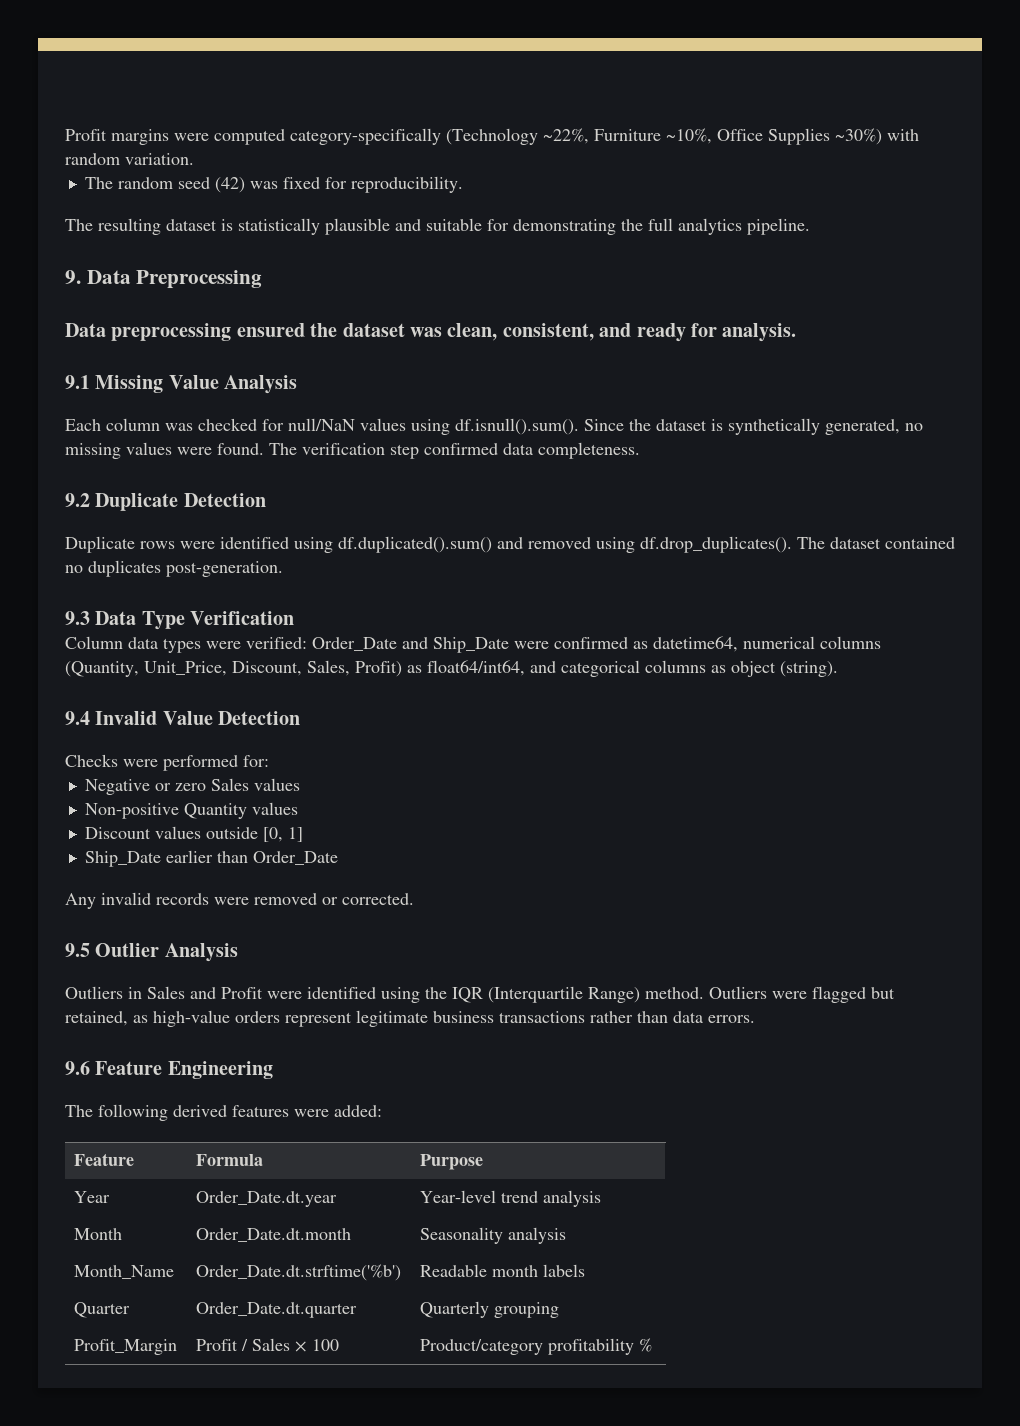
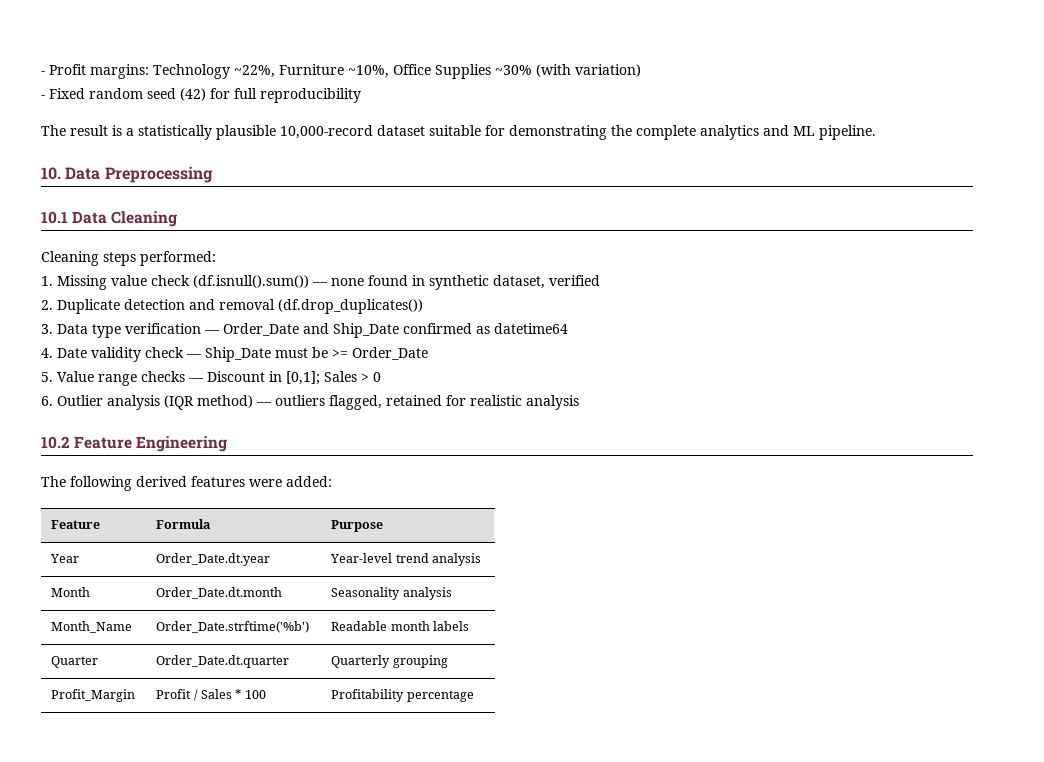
- Profit margins were computed category-specifically (Technology ~22%, Furniture ~10%, Office Supplies ~30%) with random variation.
- The random seed (42) was fixed for reproducibility.
- The resulting dataset is statistically plausible and suitable for demonstrating the full analytics pipeline.
+ - Profit margins: Technology ~22%, Furniture ~10%, Office Supplies ~30% (with variation)
+ - Fixed random seed (42) for full reproducibility
+ The result is a statistically plausible 10,000-record dataset suitable for demonstrating the complete analytics and ML pipeline.
- 9. Data Preprocessing
+ 10. Data Preprocessing
- Data preprocessing ensured the dataset was clean, consistent, and ready for analysis.
- 9.1 Missing Value Analysis
- Each column was checked for null/NaN values using df.isnull().sum(). Since the dataset is synthetically generated, no missing values were found. The verification step confirmed data completeness.
- 9.2 Duplicate Detection
- Duplicate rows were identified using df.duplicated().sum() and removed using df.drop_duplicates(). The dataset contained no duplicates post-generation.
- 9.3 Data Type Verification
- Column data types were verified: Order_Date and Ship_Date were confirmed as datetime64, numerical columns (Quantity, Unit_Price, Discount, Sales, Profit) as float64/int64, and categorical columns as object (string).
- 9.4 Invalid Value Detection
- Checks were performed for:
- Negative or zero Sales values
- Non-positive Quantity values
- Discount values outside [0, 1]
- Ship_Date earlier than Order_Date
- Any invalid records were removed or corrected.
- 9.5 Outlier Analysis
- Outliers in Sales and Profit were identified using the IQR (Interquartile Range) method. Outliers were flagged but retained, as high-value orders represent legitimate business transactions rather than data errors.
- 9.6 Feature Engineering
+ 10.1 Data Cleaning
+ Cleaning steps performed:
+ 1. Missing value check (df.isnull().sum()) — none found in synthetic dataset, verified
+ 2. Duplicate detection and removal (df.drop_duplicates())
+ 3. Data type verification — Order_Date and Ship_Date confirmed as datetime64
+ 4. Date validity check — Ship_Date must be >= Order_Date
+ 5. Value range checks — Discount in [0,1]; Sales > 0
+ 6. Outlier analysis (IQR method) — outliers flagged, retained for realistic analysis
+ 10.2 Feature Engineering
- Month_Name | Order_Date.dt.strftime('%b') | Readable month labels
+ Month_Name | Order_Date.strftime('%b') | Readable month labels
- Profit_Margin | Profit / Sales × 100 | Product/category profitability %
+ Profit_Margin | Profit / Sales * 100 | Profitability percentage

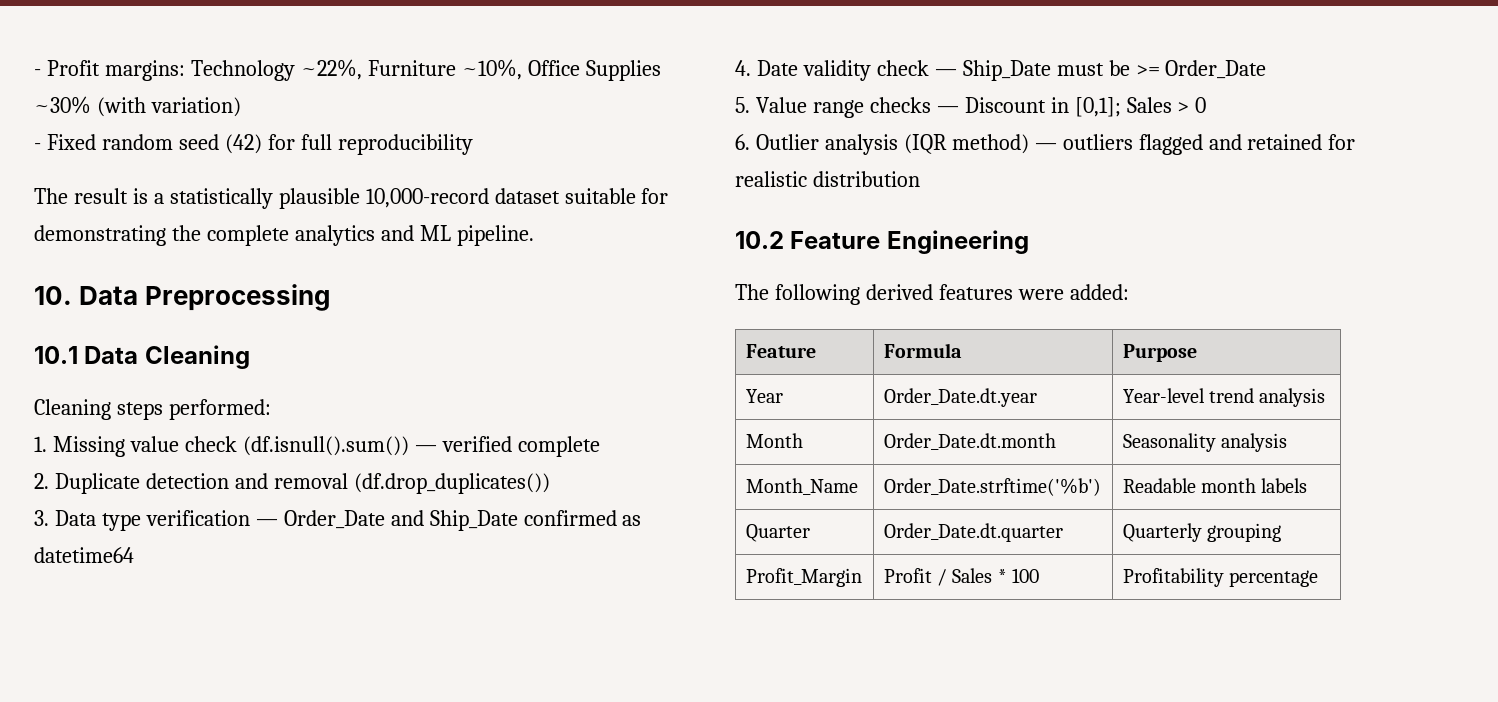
- 1. Missing value check (df.isnull().sum()) — none found in synthetic dataset, verified
+ 1. Missing value check (df.isnull().sum()) — verified complete
- 6. Outlier analysis (IQR method) — outliers flagged, retained for realistic analysis
+ 6. Outlier analysis (IQR method) — outliers flagged and retained for realistic distribution

